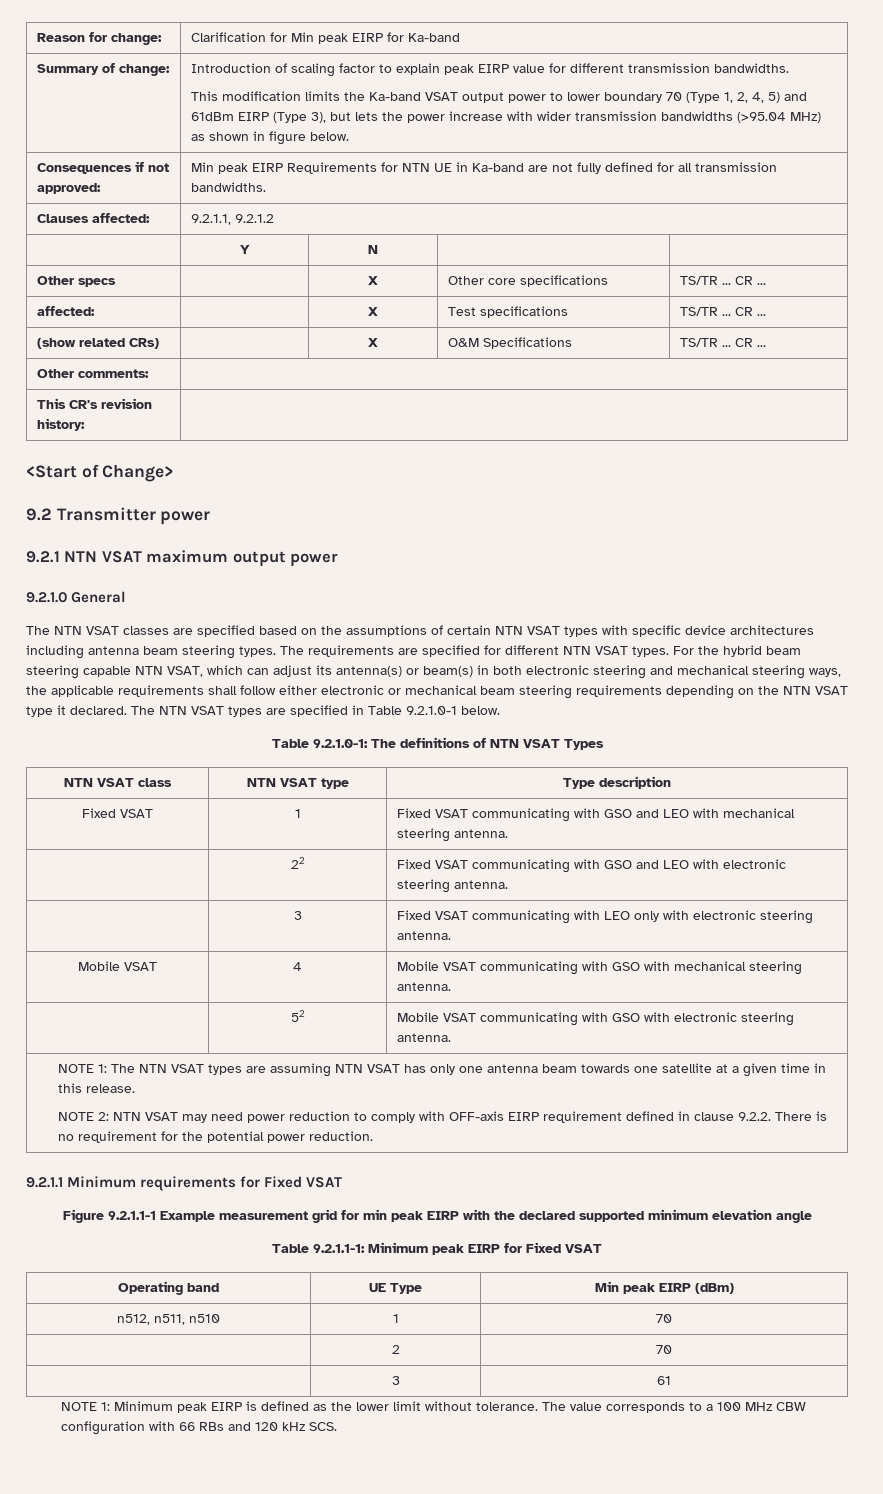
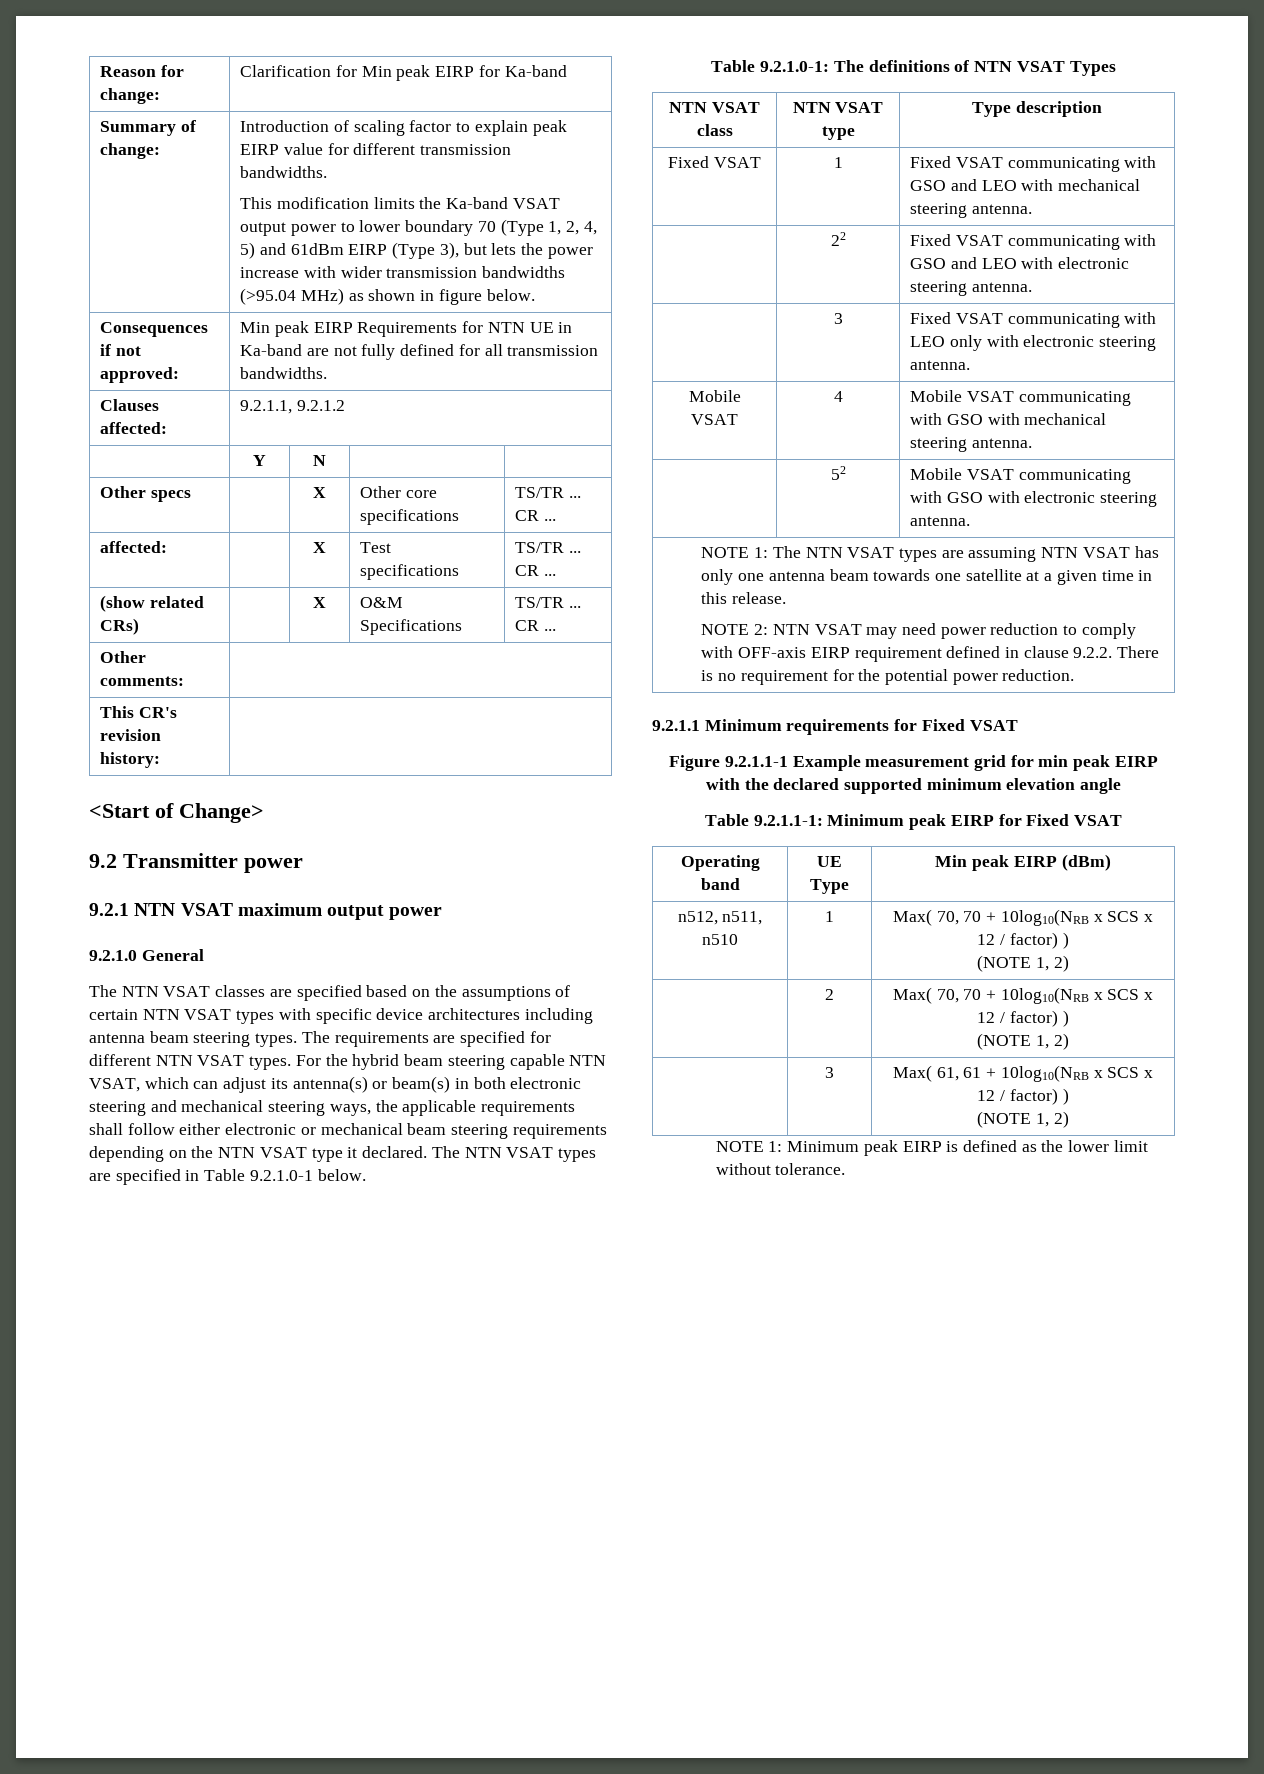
- n512, n511, n510 | 1 | 70
+ n512, n511, n510 | 1 | Max( 70, 70 + 10log10(NRB x SCS x 12 / factor) )
+ (NOTE 1, 2)
- | 2 | 70
- | 3 | 61
+ | 2 | Max( 70, 70 + 10log10(NRB x SCS x 12 / factor) )
+ (NOTE 1, 2)
+ | 3 | Max( 61, 61 + 10log10(NRB x SCS x 12 / factor) )
+ (NOTE 1, 2)
- The value corresponds to a 100 MHz CBW configuration with 66 RBs and 120 kHz SCS.

